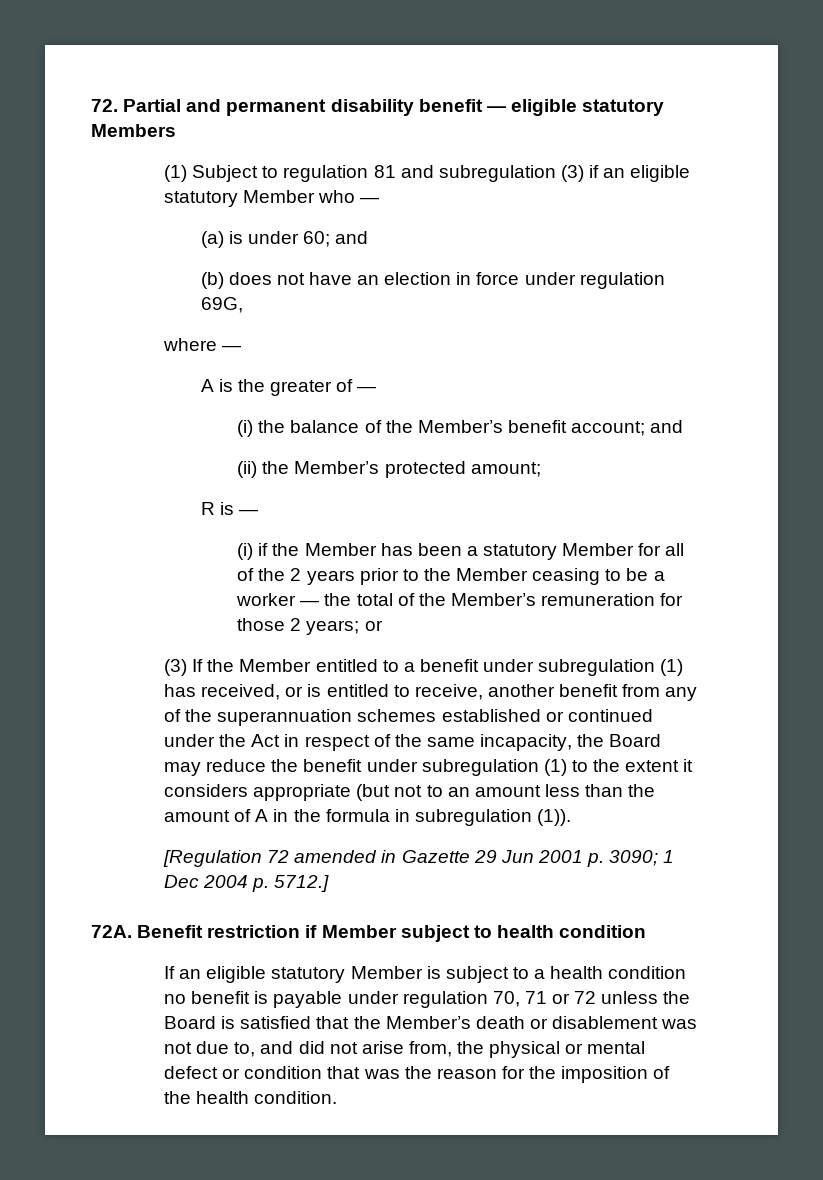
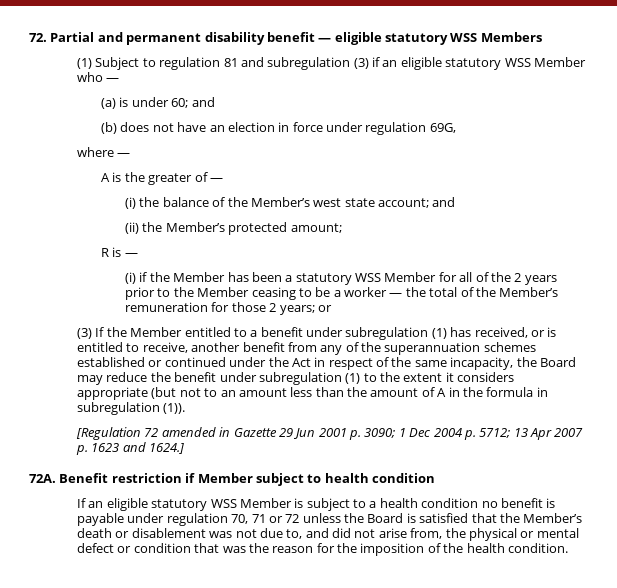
- 72. Partial and permanent disability benefit — eligible statutory Members
+ 72. Partial and permanent disability benefit — eligible statutory WSS Members
- (1) Subject to regulation 81 and subregulation (3) if an eligible statutory Member who —
+ (1) Subject to regulation 81 and subregulation (3) if an eligible statutory WSS Member who —
- (i) the balance of the Member’s benefit account; and
+ (i) the balance of the Member’s west state account; and
- (i) if the Member has been a statutory Member for all of the 2 years prior to the Member ceasing to be a worker — the total of the Member’s remuneration for those 2 years; or
+ (i) if the Member has been a statutory WSS Member for all of the 2 years prior to the Member ceasing to be a worker — the total of the Member’s remuneration for those 2 years; or
- [Regulation 72 amended in Gazette 29 Jun 2001 p. 3090; 1 Dec 2004 p. 5712.]
+ [Regulation 72 amended in Gazette 29 Jun 2001 p. 3090; 1 Dec 2004 p. 5712; 13 Apr 2007 p. 1623 and 1624.]
- If an eligible statutory Member is subject to a health condition no benefit is payable under regulation 70, 71 or 72 unless the Board is satisfied that the Member’s death or disablement was not due to, and did not arise from, the physical or mental defect or condition that was the reason for the imposition of the health condition.
+ If an eligible statutory WSS Member is subject to a health condition no benefit is payable under regulation 70, 71 or 72 unless the Board is satisfied that the Member’s death or disablement was not due to, and did not arise from, the physical or mental defect or condition that was the reason for the imposition of the health condition.

